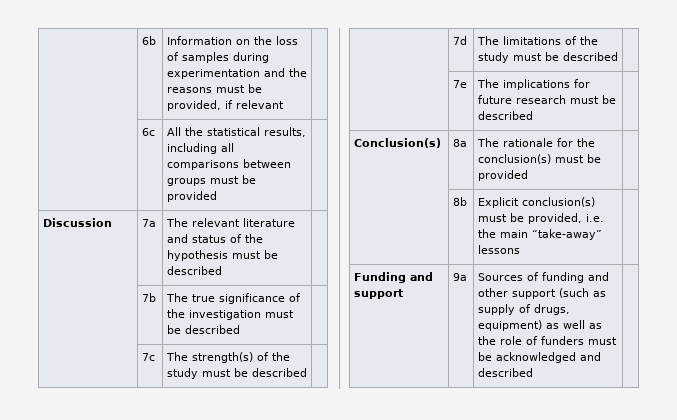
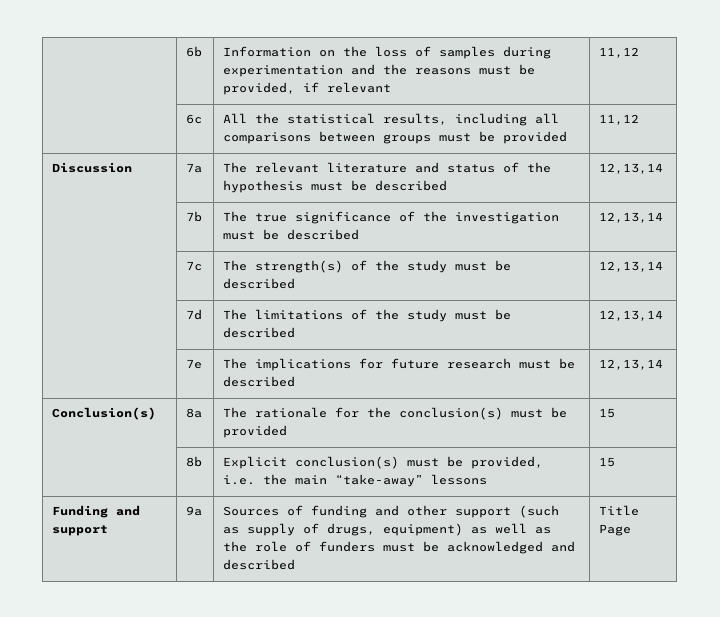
- | 6b | Information on the loss of samples during experimentation and the reasons must be provided, if relevant |
+ | 6b | Information on the loss of samples during experimentation and the reasons must be provided, if relevant | 11,12
- | 6c | All the statistical results, including all comparisons between groups must be provided |
+ | 6c | All the statistical results, including all comparisons between groups must be provided | 11,12
- Discussion | 7a | The relevant literature and status of the hypothesis must be described |
+ Discussion | 7a | The relevant literature and status of the hypothesis must be described | 12,13,14
- | 7b | The true significance of the investigation must be described |
+ | 7b | The true significance of the investigation must be described | 12,13,14
- | 7c | The strength(s) of the study must be described |
+ | 7c | The strength(s) of the study must be described | 12,13,14
- | 7d | The limitations of the study must be described |
+ | 7d | The limitations of the study must be described | 12,13,14
- | 7e | The implications for future research must be described |
+ | 7e | The implications for future research must be described | 12,13,14
- Conclusion(s) | 8a | The rationale for the conclusion(s) must be provided |
+ Conclusion(s) | 8a | The rationale for the conclusion(s) must be provided | 15
- | 8b | Explicit conclusion(s) must be provided, i.e. the main “take-away” lessons |
+ | 8b | Explicit conclusion(s) must be provided, i.e. the main “take-away” lessons | 15
- Funding and support | 9a | Sources of funding and other support (such as supply of drugs, equipment) as well as the role of funders must be acknowledged and described |
+ Funding and support | 9a | Sources of funding and other support (such as supply of drugs, equipment) as well as the role of funders must be acknowledged and described | Title Page

